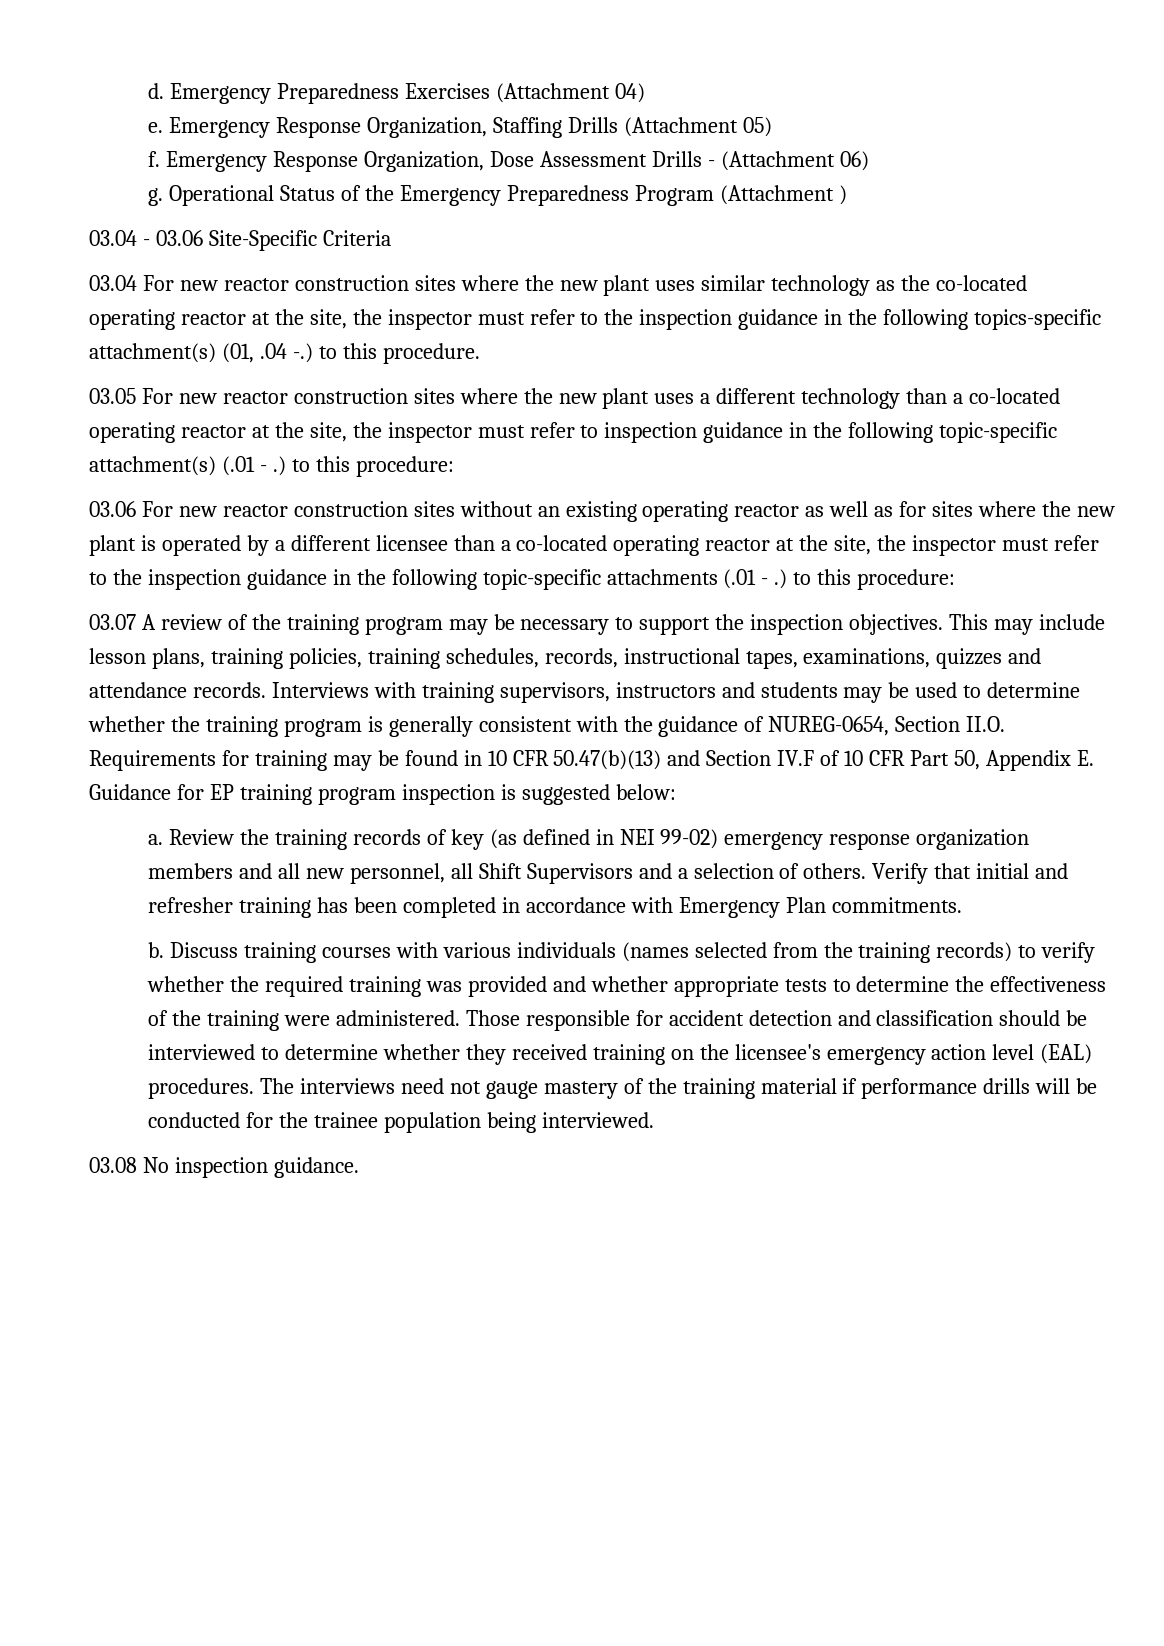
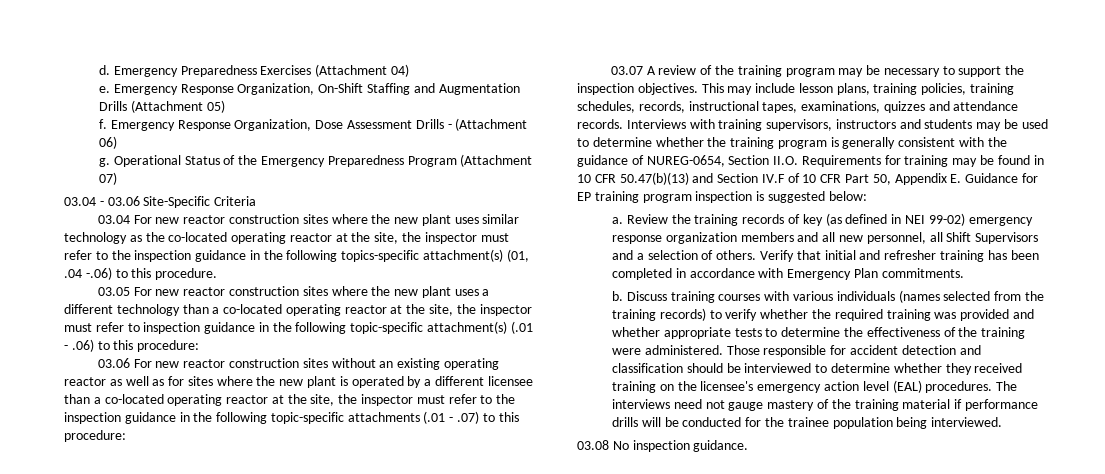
- Emergency Response Organization, Staffing Drills (Attachment 05)
+ Emergency Response Organization, On-Shift Staffing and Augmentation Drills (Attachment 05)
- Operational Status of the Emergency Preparedness Program (Attachment )
+ Operational Status of the Emergency Preparedness Program (Attachment 07)
- 03.04 For new reactor construction sites where the new plant uses similar technology as the co-located operating reactor at the site, the inspector must refer to the inspection guidance in the following topics-specific attachment(s) (01, .04 -.) to this procedure.
+ 03.04 For new reactor construction sites where the new plant uses similar technology as the co-located operating reactor at the site, the inspector must refer to the inspection guidance in the following topics-specific attachment(s) (01, .04 -.06) to this procedure.
- 03.05 For new reactor construction sites where the new plant uses a different technology than a co-located operating reactor at the site, the inspector must refer to inspection guidance in the following topic-specific attachment(s) (.01 - .) to this procedure:
+ 03.05 For new reactor construction sites where the new plant uses a different technology than a co-located operating reactor at the site, the inspector must refer to inspection guidance in the following topic-specific attachment(s) (.01 - .06) to this procedure:
- 03.06 For new reactor construction sites without an existing operating reactor as well as for sites where the new plant is operated by a different licensee than a co-located operating reactor at the site, the inspector must refer to the inspection guidance in the following topic-specific attachments (.01 - .) to this procedure:
+ 03.06 For new reactor construction sites without an existing operating reactor as well as for sites where the new plant is operated by a different licensee than a co-located operating reactor at the site, the inspector must refer to the inspection guidance in the following topic-specific attachments (.01 - .07) to this procedure:

